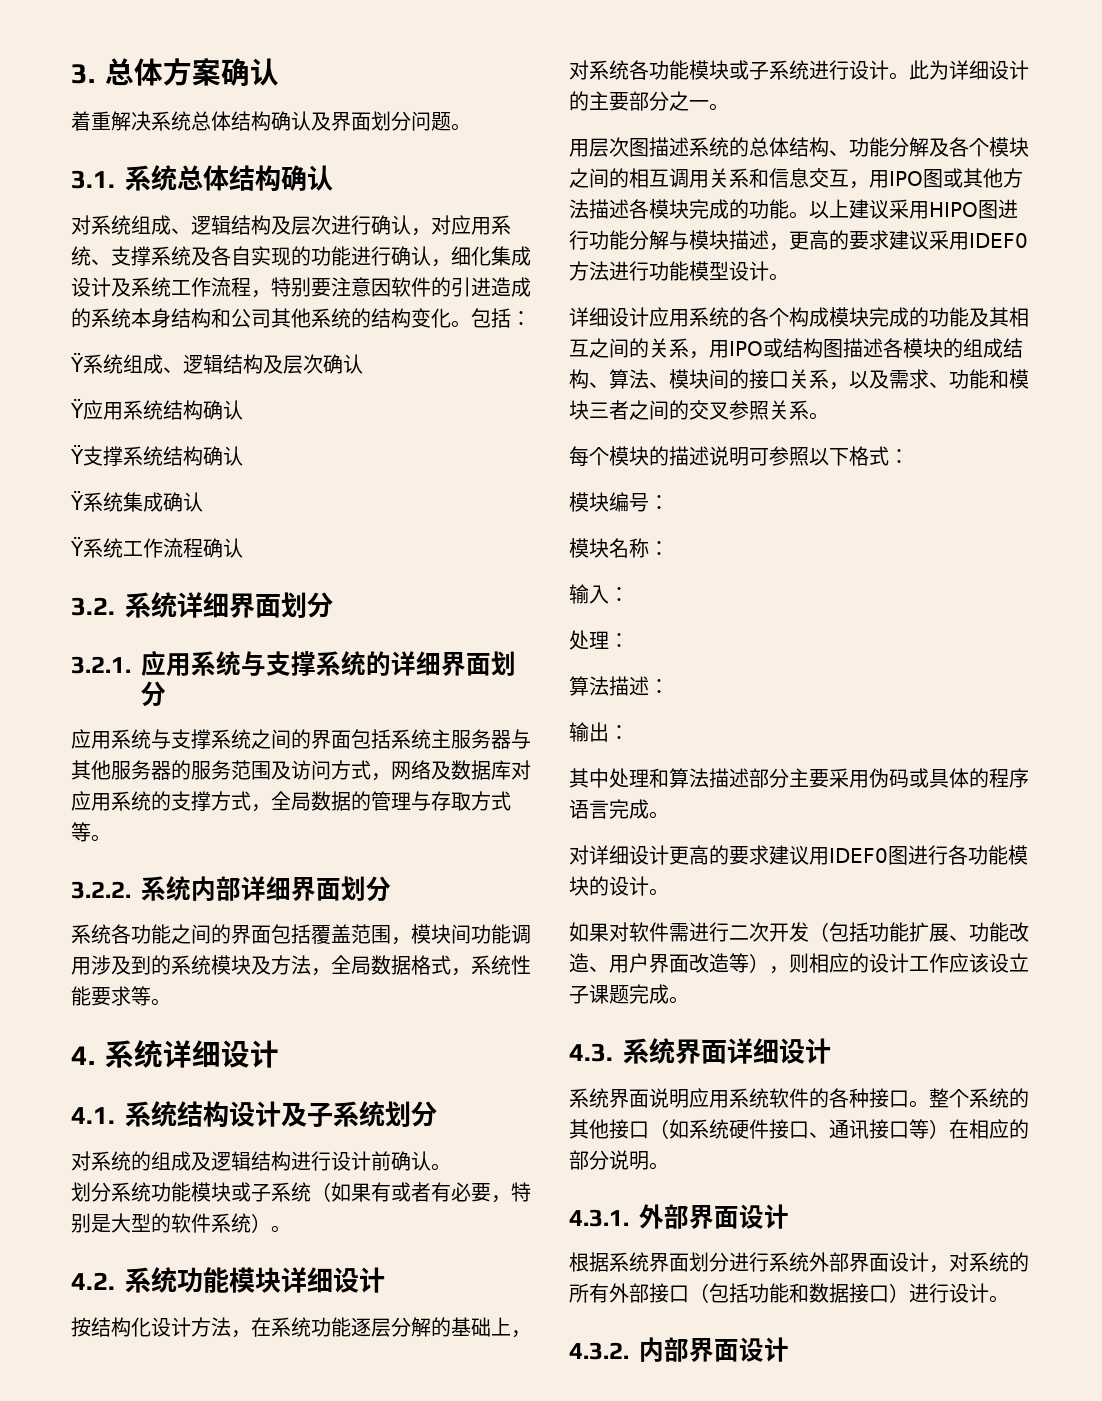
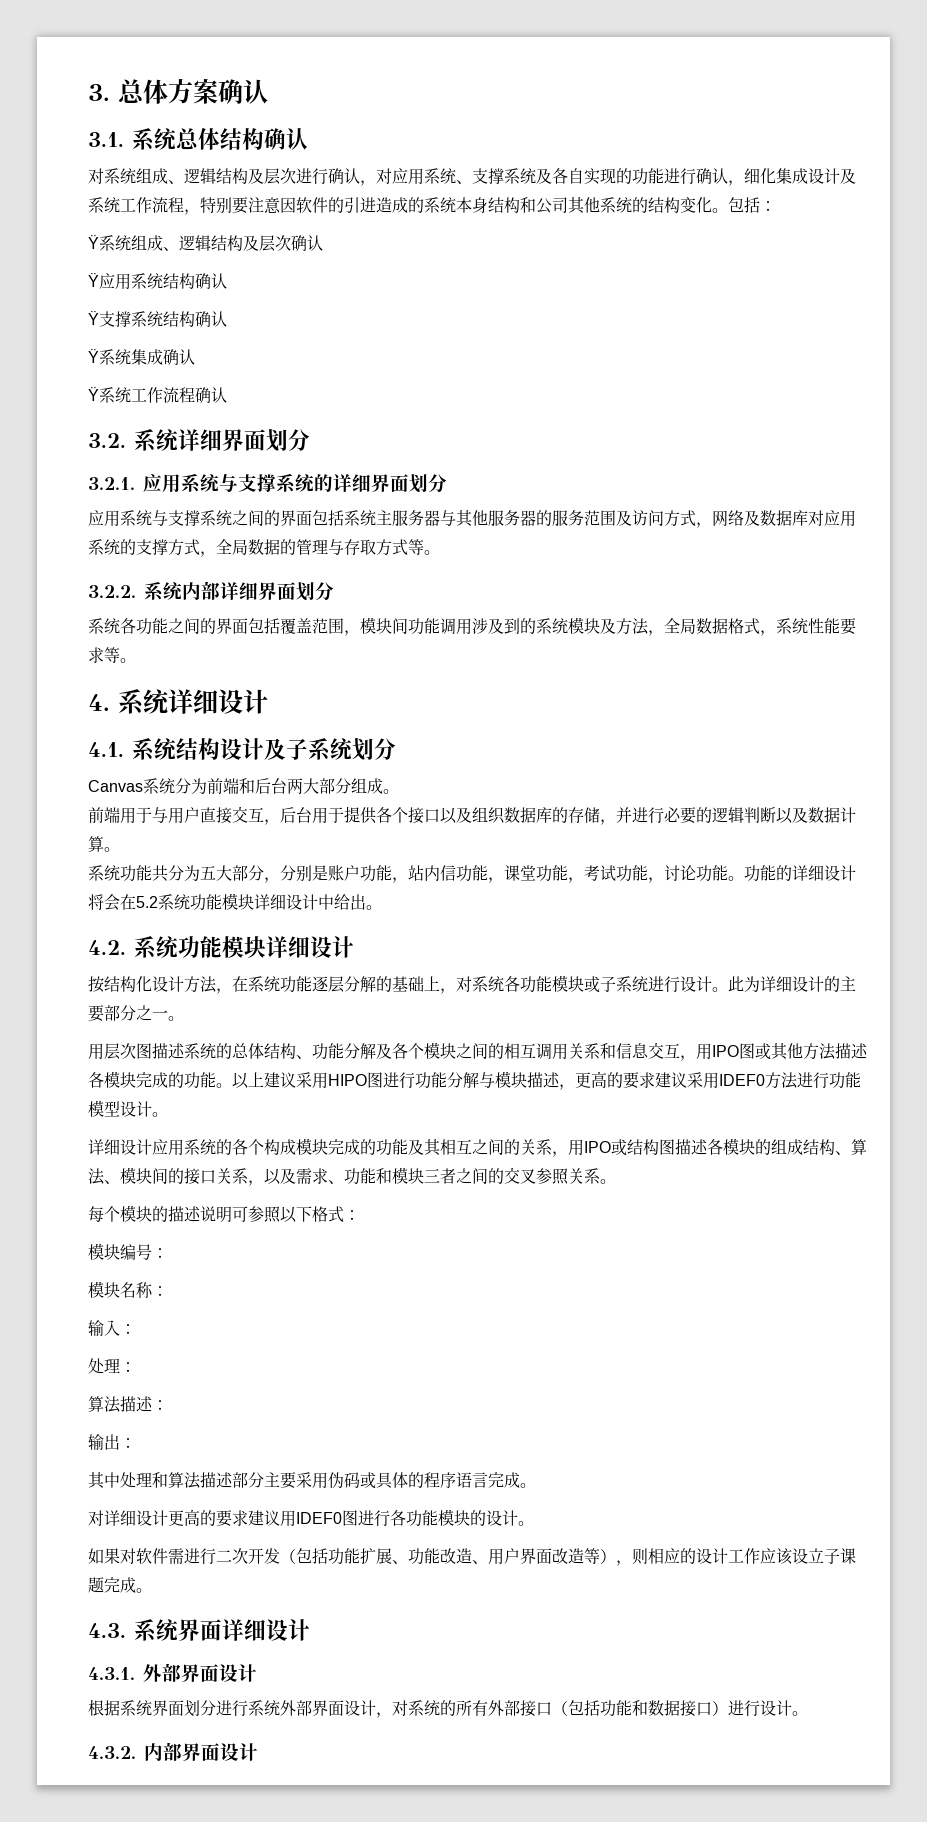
- 着重解决系统总体结构确认及界面划分问题。
- 对系统的组成及逻辑结构进行设计前确认。
- 划分系统功能模块或子系统（如果有或者有必要，特别是大型的软件系统）。
+ Canvas系统分为前端和后台两大部分组成。
+ 前端用于与用户直接交互，后台用于提供各个接口以及组织数据库的存储，并进行必要的逻辑判断以及数据计算。
+ 系统功能共分为五大部分，分别是账户功能，站内信功能，课堂功能，考试功能，讨论功能。功能的详细设计将会在5.2系统功能模块详细设计中给出。
- 系统界面说明应用系统软件的各种接口。整个系统的其他接口（如系统硬件接口、通讯接口等）在相应的部分说明。

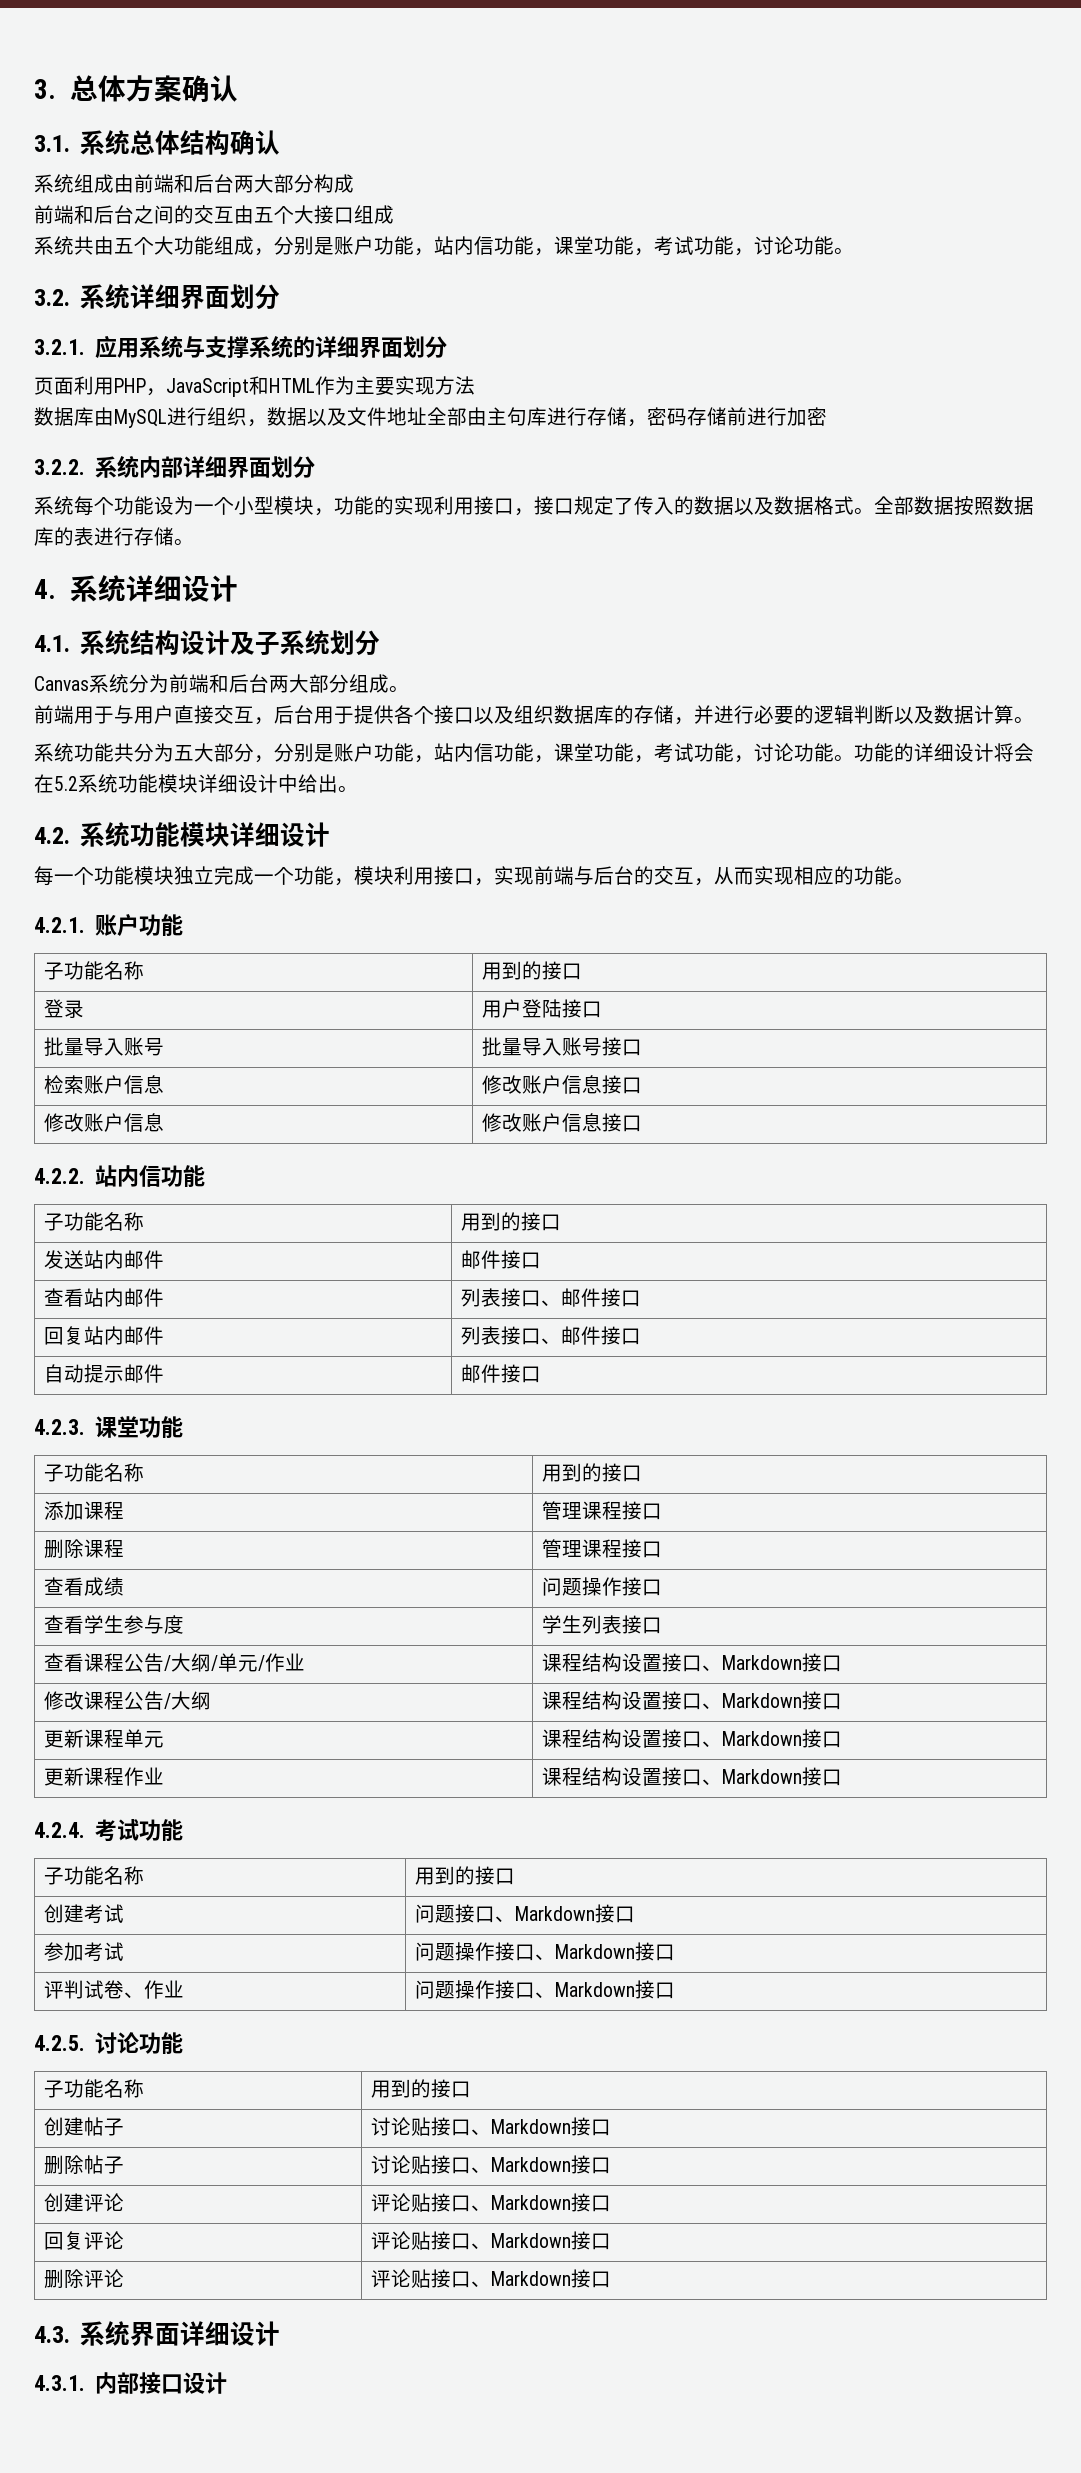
- 对系统组成、逻辑结构及层次进行确认，对应用系统、支撑系统及各自实现的功能进行确认，细化集成设计及系统工作流程，特别要注意因软件的引进造成的系统本身结构和公司其他系统的结构变化。包括：
- Ÿ系统组成、逻辑结构及层次确认
- Ÿ应用系统结构确认
- Ÿ支撑系统结构确认
- Ÿ系统集成确认
- Ÿ系统工作流程确认
+ 系统组成由前端和后台两大部分构成
+ 前端和后台之间的交互由五个大接口组成
+ 系统共由五个大功能组成，分别是账户功能，站内信功能，课堂功能，考试功能，讨论功能。
- 应用系统与支撑系统之间的界面包括系统主服务器与其他服务器的服务范围及访问方式，网络及数据库对应用系统的支撑方式，全局数据的管理与存取方式等。
+ 页面利用PHP，JavaScript和HTML作为主要实现方法
+ 数据库由MySQL进行组织，数据以及文件地址全部由主句库进行存储，密码存储前进行加密
- 系统各功能之间的界面包括覆盖范围，模块间功能调用涉及到的系统模块及方法，全局数据格式，系统性能要求等。
+ 系统每个功能设为一个小型模块，功能的实现利用接口，接口规定了传入的数据以及数据格式。全部数据按照数据库的表进行存储。
- 按结构化设计方法，在系统功能逐层分解的基础上，对系统各功能模块或子系统进行设计。此为详细设计的主要部分之一。
- 用层次图描述系统的总体结构、功能分解及各个模块之间的相互调用关系和信息交互，用IPO图或其他方法描述各模块完成的功能。以上建议采用HIPO图进行功能分解与模块描述，更高的要求建议采用IDEF0方法进行功能模型设计。
- 详细设计应用系统的各个构成模块完成的功能及其相互之间的关系，用IPO或结构图描述各模块的组成结构、算法、模块间的接口关系，以及需求、功能和模块三者之间的交叉参照关系。
- 每个模块的描述说明可参照以下格式：
- 模块编号：
- 模块名称：
- 输入：
- 处理：
- 算法描述：
- 输出：
- 其中处理和算法描述部分主要采用伪码或具体的程序语言完成。
- 对详细设计更高的要求建议用IDEF0图进行各功能模块的设计。
- 如果对软件需进行二次开发（包括功能扩展、功能改造、用户界面改造等），则相应的设计工作应该设立子课题完成。
+ 每一个功能模块独立完成一个功能，模块利用接口，实现前端与后台的交互，从而实现相应的功能。
+ 4.2.1.账户功能
+ 子功能名称 | 用到的接口
+ 登录 | 用户登陆接口
+ 批量导入账号 | 批量导入账号接口
+ 检索账户信息 | 修改账户信息接口
+ 修改账户信息 | 修改账户信息接口
+ 4.2.2.站内信功能
+ 子功能名称 | 用到的接口
+ 发送站内邮件 | 邮件接口
+ 查看站内邮件 | 列表接口、邮件接口
+ 回复站内邮件 | 列表接口、邮件接口
+ 自动提示邮件 | 邮件接口
+ 4.2.3.课堂功能
+ 子功能名称 | 用到的接口
+ 添加课程 | 管理课程接口
+ 删除课程 | 管理课程接口
+ 查看成绩 | 问题操作接口
+ 查看学生参与度 | 学生列表接口
+ 查看课程公告/大纲/单元/作业 | 课程结构设置接口、Markdown接口
+ 修改课程公告/大纲 | 课程结构设置接口、Markdown接口
+ 更新课程单元 | 课程结构设置接口、Markdown接口
+ 更新课程作业 | 课程结构设置接口、Markdown接口
+ 4.2.4.考试功能
+ 子功能名称 | 用到的接口
+ 创建考试 | 问题接口、Markdown接口
+ 参加考试 | 问题操作接口、Markdown接口
+ 评判试卷、作业 | 问题操作接口、Markdown接口
+ 4.2.5.讨论功能
+ 子功能名称 | 用到的接口
+ 创建帖子 | 讨论贴接口、Markdown接口
+ 删除帖子 | 讨论贴接口、Markdown接口
+ 创建评论 | 评论贴接口、Markdown接口
+ 回复评论 | 评论贴接口、Markdown接口
+ 删除评论 | 评论贴接口、Markdown接口
- 4.3.1.外部界面设计
- 根据系统界面划分进行系统外部界面设计，对系统的所有外部接口（包括功能和数据接口）进行设计。
- 4.3.2.内部界面设计
+ 4.3.1.内部接口设计

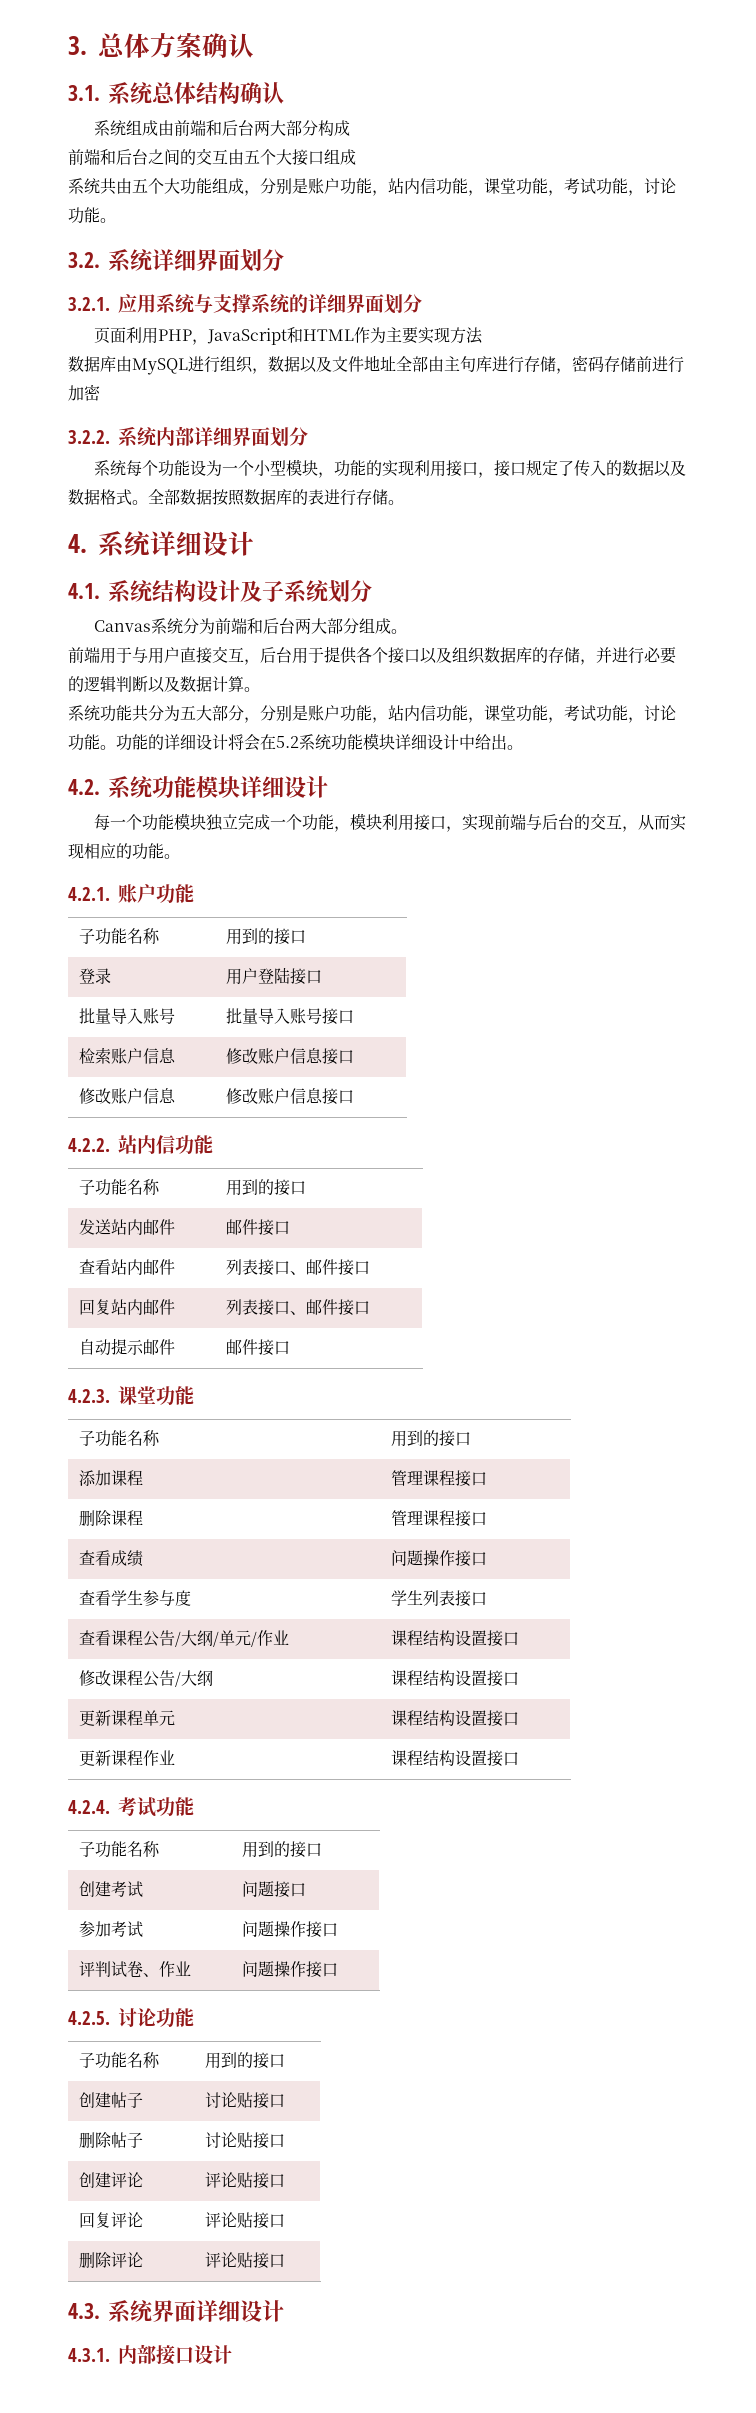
- 查看课程公告/大纲/单元/作业 | 课程结构设置接口、Markdown接口
+ 查看课程公告/大纲/单元/作业 | 课程结构设置接口
- 修改课程公告/大纲 | 课程结构设置接口、Markdown接口
+ 修改课程公告/大纲 | 课程结构设置接口
- 更新课程单元 | 课程结构设置接口、Markdown接口
+ 更新课程单元 | 课程结构设置接口
- 更新课程作业 | 课程结构设置接口、Markdown接口
+ 更新课程作业 | 课程结构设置接口
- 创建考试 | 问题接口、Markdown接口
+ 创建考试 | 问题接口
- 参加考试 | 问题操作接口、Markdown接口
+ 参加考试 | 问题操作接口
- 评判试卷、作业 | 问题操作接口、Markdown接口
+ 评判试卷、作业 | 问题操作接口
- 创建帖子 | 讨论贴接口、Markdown接口
+ 创建帖子 | 讨论贴接口
- 删除帖子 | 讨论贴接口、Markdown接口
+ 删除帖子 | 讨论贴接口
- 创建评论 | 评论贴接口、Markdown接口
+ 创建评论 | 评论贴接口
- 回复评论 | 评论贴接口、Markdown接口
+ 回复评论 | 评论贴接口
- 删除评论 | 评论贴接口、Markdown接口
+ 删除评论 | 评论贴接口

